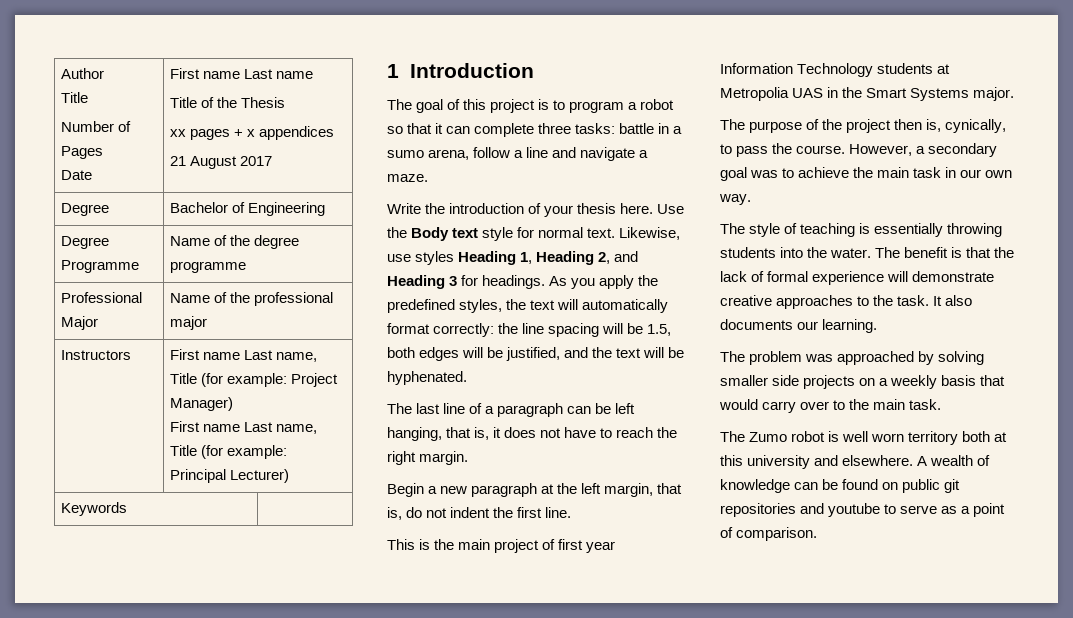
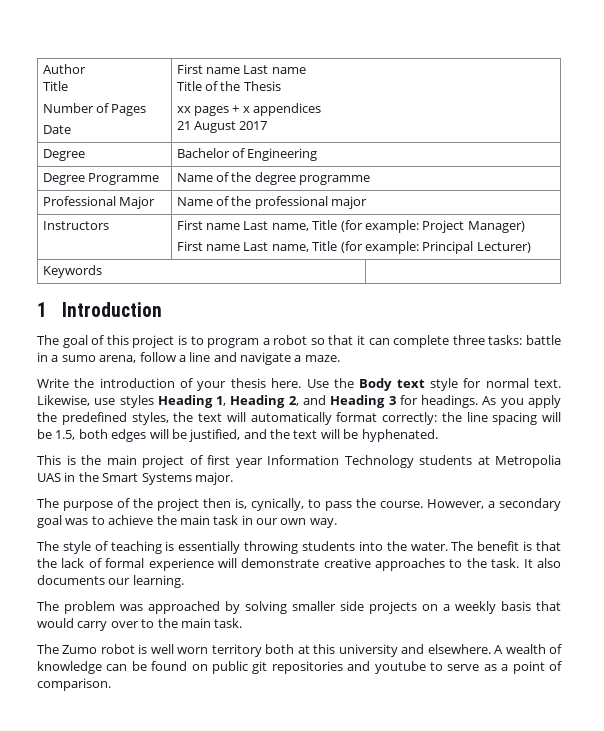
- The last line of a paragraph can be left hanging, that is, it does not have to reach the right margin.
- Begin a new paragraph at the left margin, that is, do not indent the first line.

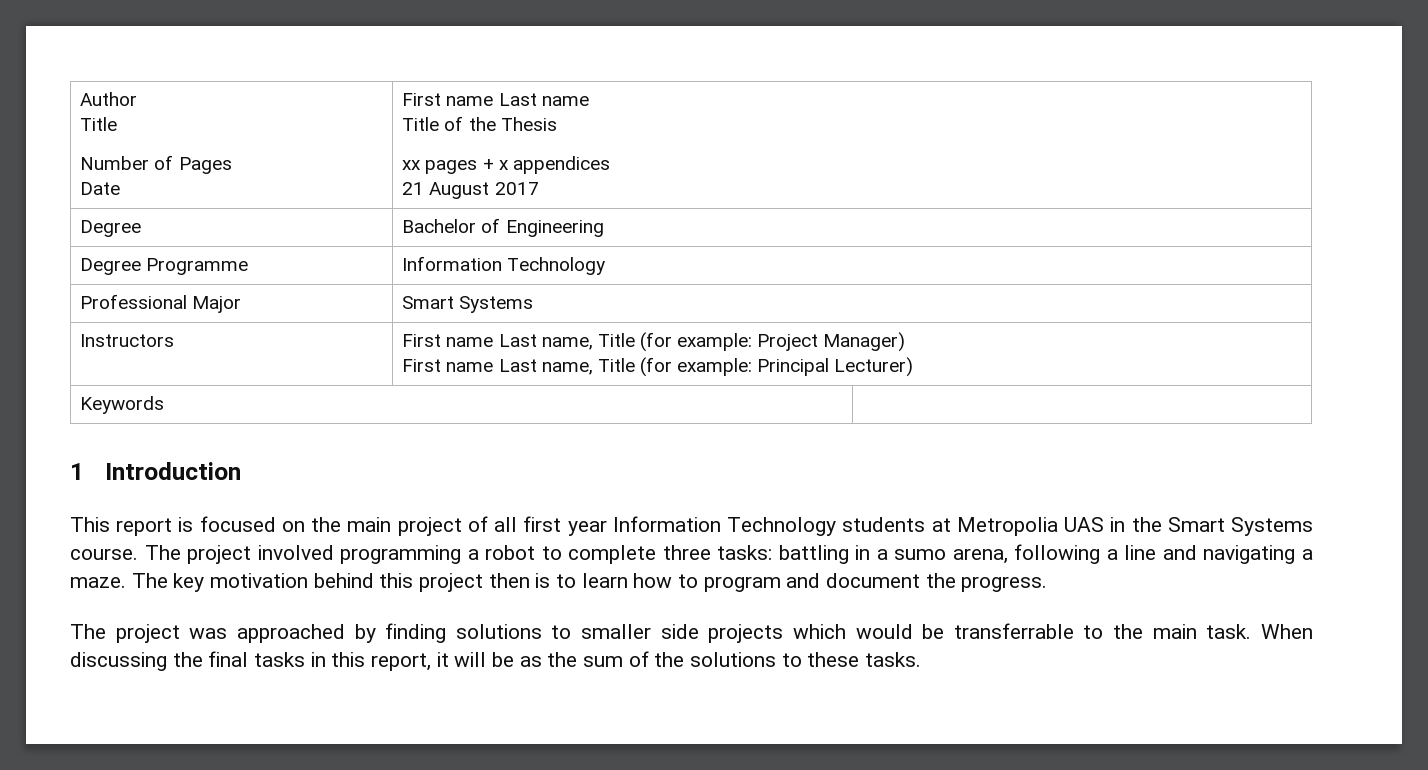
- Degree Programme | Name of the degree programme
- Professional Major | Name of the professional major
+ Degree Programme | Information Technology
+ Professional Major | Smart Systems
- The goal of this project is to program a robot so that it can complete three tasks: battle in a sumo arena, follow a line and navigate a maze.
- Write the introduction of your thesis here. Use the Body text style for normal text. Likewise, use styles Heading 1, Heading 2, and Heading 3 for headings. As you apply the predefined styles, the text will automatically format correctly: the line spacing will be 1.5, both edges will be justified, and the text will be hyphenated.
- This is the main project of first year Information Technology students at Metropolia UAS in the Smart Systems major.
- The purpose of the project then is, cynically, to pass the course. However, a secondary goal was to achieve the main task in our own way.
- The style of teaching is essentially throwing students into the water. The benefit is that the lack of formal experience will demonstrate creative approaches to the task. It also documents our learning.
- The problem was approached by solving smaller side projects on a weekly basis that would carry over to the main task.
- The Zumo robot is well worn territory both at this university and elsewhere. A wealth of knowledge can be found on public git repositories and youtube to serve as a point of comparison.
+ This report is focused on the main project of all first year Information Technology students at Metropolia UAS in the Smart Systems course. The project involved programming a robot to complete three tasks: battling in a sumo arena, following a line and navigating a maze. The key motivation behind this project then is to learn how to program and document the progress.
+ The project was approached by finding solutions to smaller side projects which would be transferrable to the main task. When discussing the final tasks in this report, it will be as the sum of the solutions to these tasks.

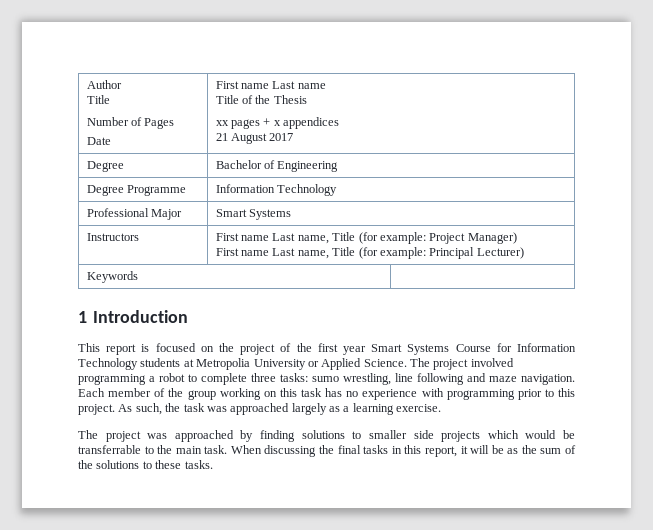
- This report is focused on the main project of all first year Information Technology students at Metropolia UAS in the Smart Systems course.
+ This report is focused on the project of the first year Smart Systems Course for Information Technology students at Metropolia University or Applied Science.
- The project involved programming a robot to complete three tasks: battling in a sumo arena, following a line and navigating a maze. The key motivation behind this project then is to learn how to program and document the progress.
+ The project involved programming a robot to complete three tasks: sumo wrestling, line following and maze navigation. Each member of the group working on this task has no experience with programming prior to this project. As such, the task was approached largely as a learning exercise.

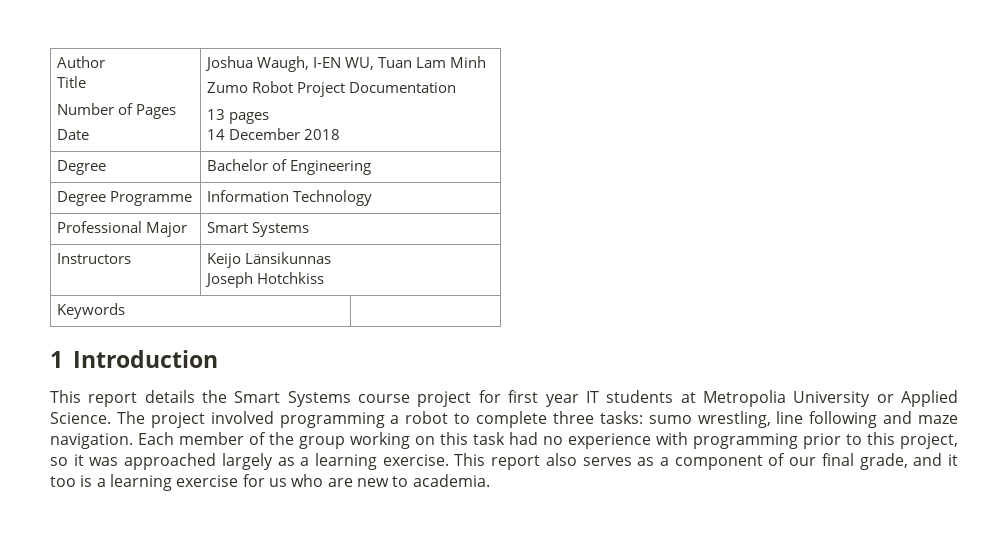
  Author
  Title
  Number of Pages
- Date | First name Last name
- Title of the Thesis
- xx pages + x appendices
- 21 August 2017
+ Date | Joshua Waugh, I-EN WU, Tuan Lam Minh
+ Zumo Robot Project Documentation
+ 13 pages
+ 14 December 2018
- Instructors | First name Last name, Title (for example: Project Manager)
- First name Last name, Title (for example: Principal Lecturer)
+ Instructors | Keijo Länsikunnas
+ Joseph Hotchkiss
- This report is focused on the project of the first year Smart Systems Course for Information Technology students at Metropolia University or Applied Science.
+ This report details the Smart Systems course project for first year IT students at Metropolia University or Applied Science.
- Each member of the group working on this task has no experience with programming prior to this project. As such, the task was approached largely as a learning exercise.
- The project was approached by finding solutions to smaller side projects which would be transferrable to the main task. When discussing the final tasks in this report, it will be as the sum of the solutions to these tasks.
+ Each member of the group working on this task had no experience with programming prior to this project, so it was approached largely as a learning exercise. This report also serves as a component of our final grade, and it too is a learning exercise for us who are new to academia.

